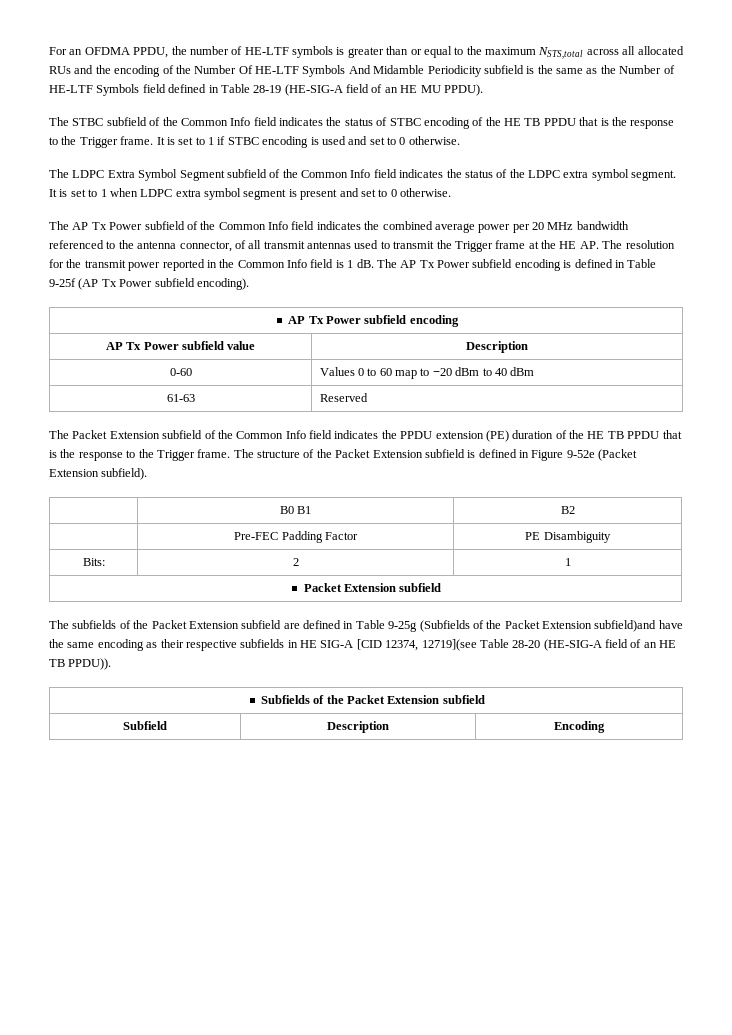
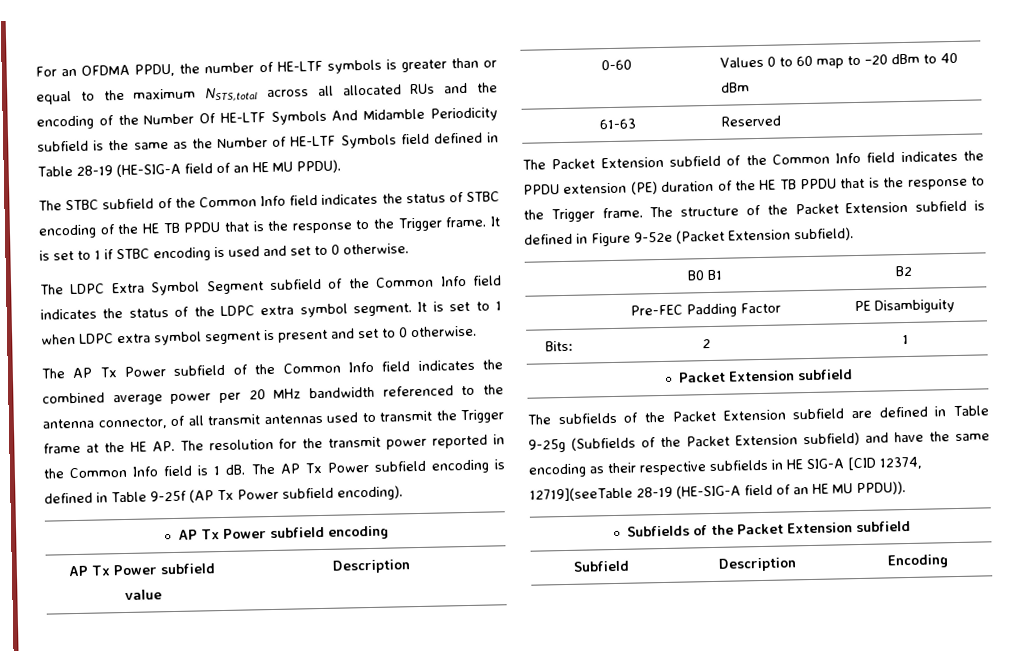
- The subfields of the Packet Extension subfield are defined in Table 9-25g (Subfields of the Packet Extension subfield)and have the same encoding as their respective subfields in HE SIG-A [CID 12374, 12719](see Table 28-20 (HE-SIG-A field of an HE TB PPDU)).
+ The subfields of the Packet Extension subfield are defined in Table 9-25g (Subfields of the Packet Extension subfield) and have the same encoding as their respective subfields in HE SIG-A [CID 12374, 12719](seeTable 28-19 (HE-SIG-A field of an HE MU PPDU)).

